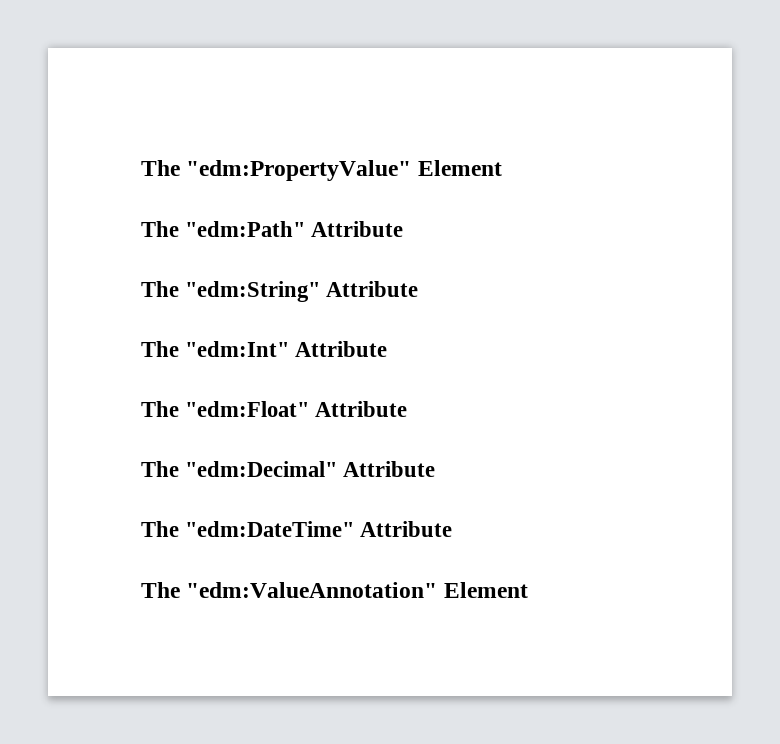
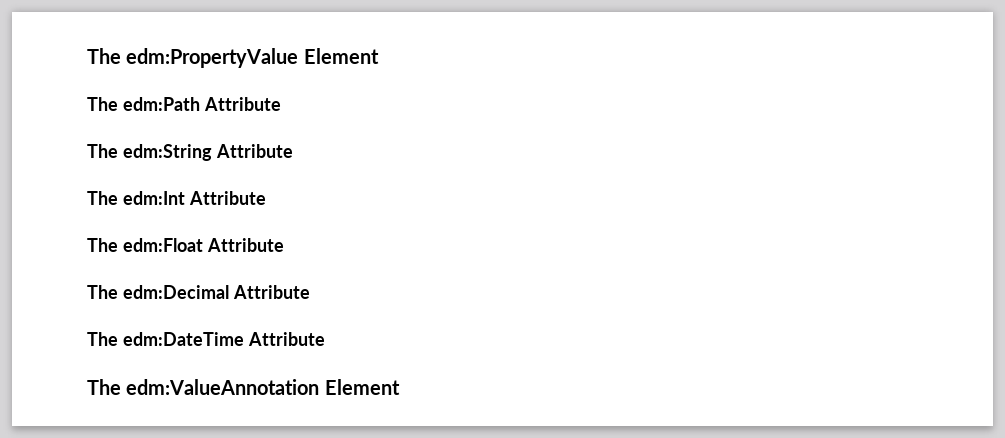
- The "edm:PropertyValue" Element
+ The edm:PropertyValue Element
- The "edm:Path" Attribute
- The "edm:String" Attribute
- The "edm:Int" Attribute
- The "edm:Float" Attribute
- The "edm:Decimal" Attribute
- The "edm:DateTime" Attribute
- The "edm:ValueAnnotation" Element
+ The edm:Path Attribute
+ The edm:String Attribute
+ The edm:Int Attribute
+ The edm:Float Attribute
+ The edm:Decimal Attribute
+ The edm:DateTime Attribute
+ The edm:ValueAnnotation Element

